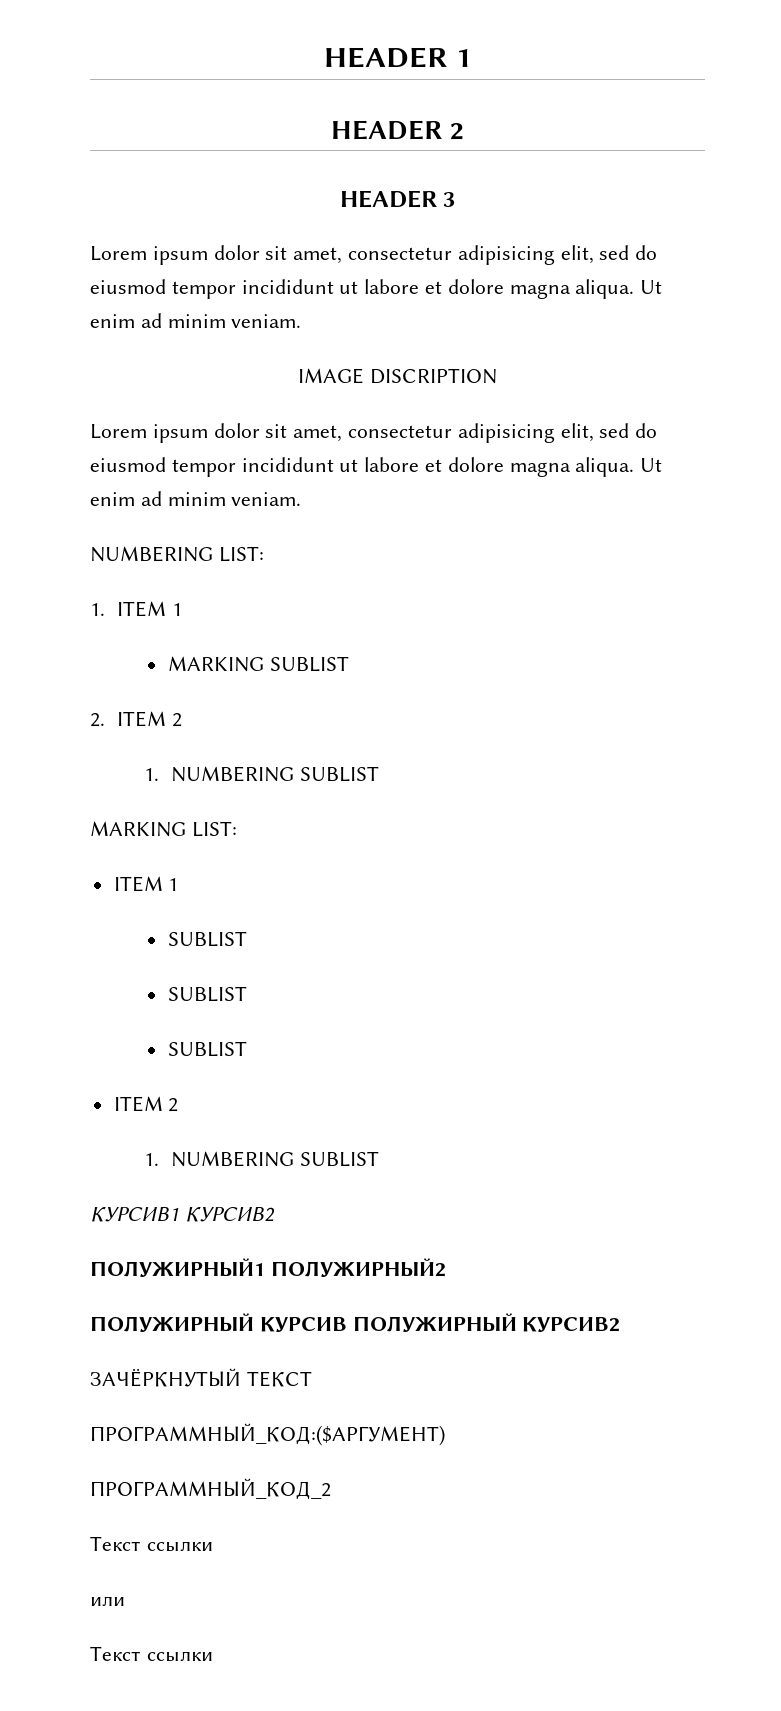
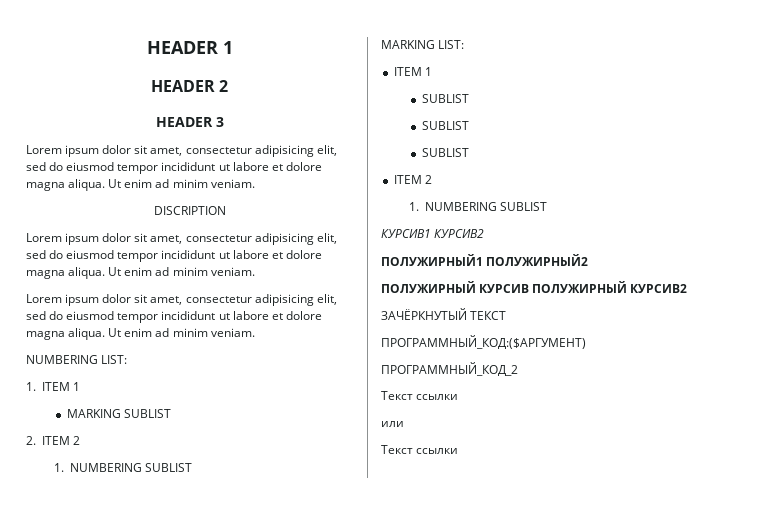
- IMAGE DISCRIPTION
+ DISCRIPTION
+ Lorem ipsum dolor sit amet, consectetur adipisicing elit, sed do eiusmod tempor incididunt ut labore et dolore magna aliqua. Ut enim ad minim veniam.

